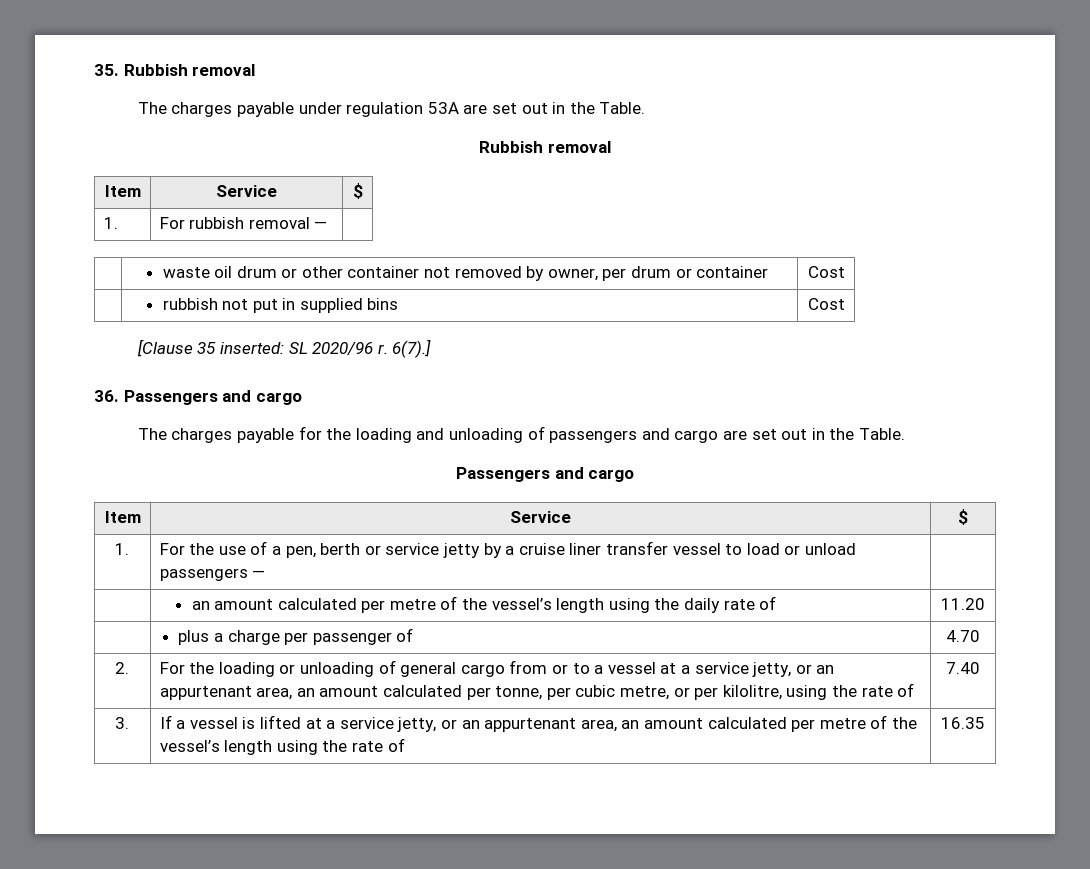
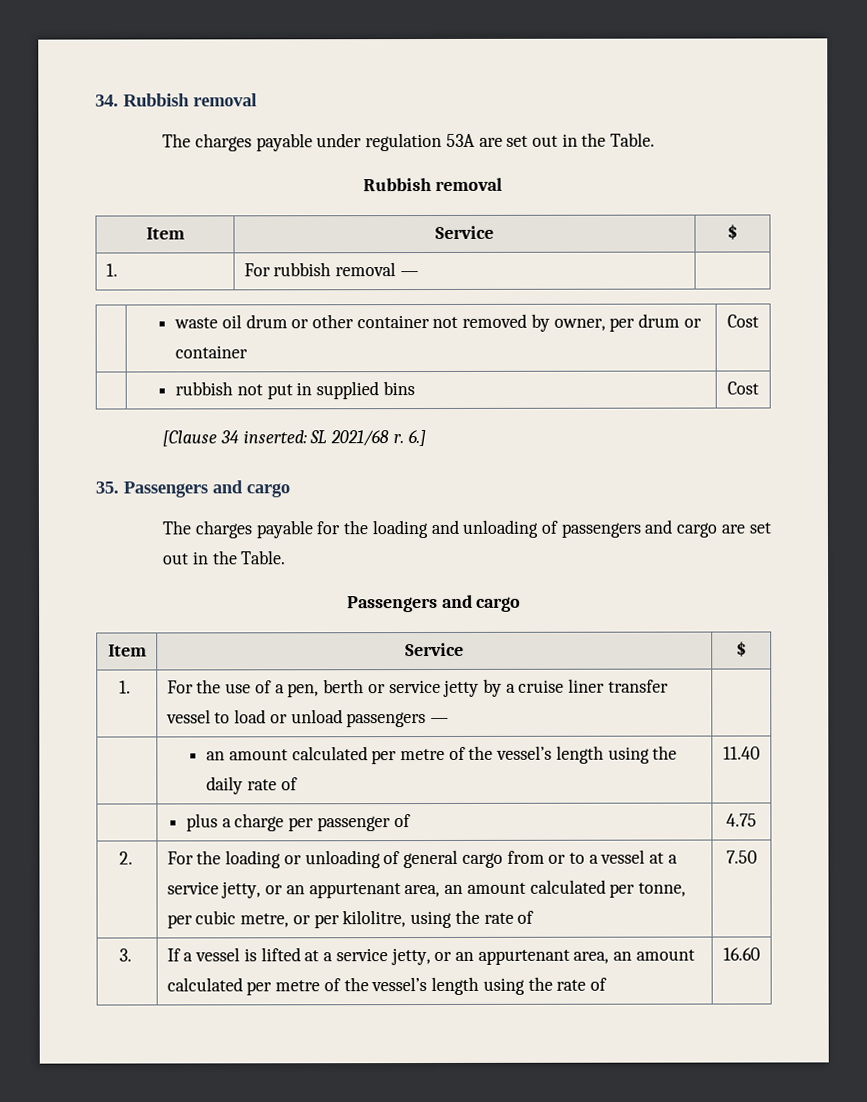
- 35. Rubbish removal
+ 34. Rubbish removal
- [Clause 35 inserted: SL 2020/96 r. 6(7).]
- 36. Passengers and cargo
+ [Clause 34 inserted: SL 2021/68 r. 6.]
+ 35. Passengers and cargo
- | an amount calculated per metre of the vessel’s length using the daily rate of | 11.20
+ | an amount calculated per metre of the vessel’s length using the daily rate of | 11.40
- | plus a charge per passenger of | 4.70
+ | plus a charge per passenger of | 4.75
- 2. | For the loading or unloading of general cargo from or to a vessel at a service jetty, or an appurtenant area, an amount calculated per tonne, per cubic metre, or per kilolitre, using the rate of | 7.40
+ 2. | For the loading or unloading of general cargo from or to a vessel at a service jetty, or an appurtenant area, an amount calculated per tonne, per cubic metre, or per kilolitre, using the rate of | 7.50
- 3. | If a vessel is lifted at a service jetty, or an appurtenant area, an amount calculated per metre of the vessel’s length using the rate of | 16.35
+ 3. | If a vessel is lifted at a service jetty, or an appurtenant area, an amount calculated per metre of the vessel’s length using the rate of | 16.60

